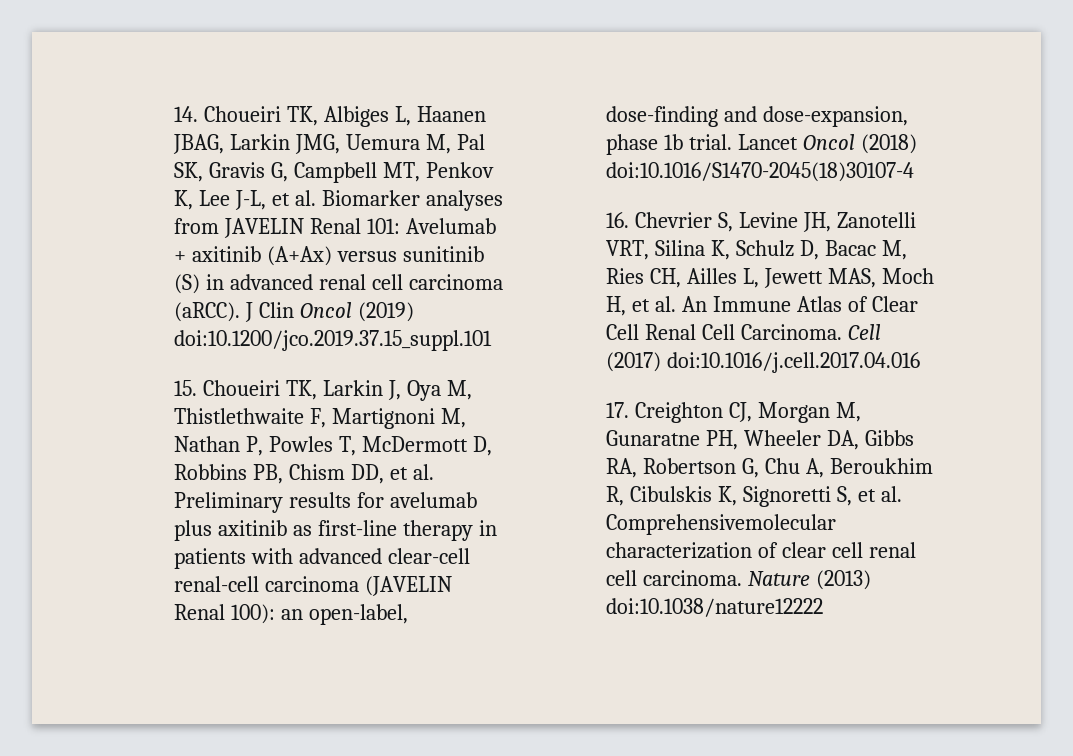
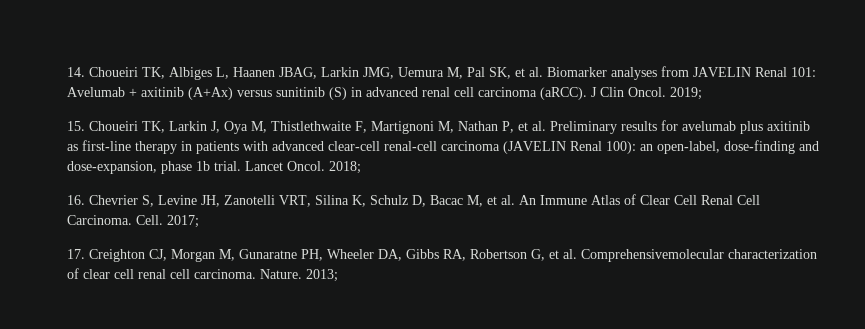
- 14. Choueiri TK, Albiges L, Haanen JBAG, Larkin JMG, Uemura M, Pal SK, Gravis G, Campbell MT, Penkov K, Lee J-L, et al. Biomarker analyses from JAVELIN Renal 101: Avelumab + axitinib (A+Ax) versus sunitinib (S) in advanced renal cell carcinoma (aRCC).
+ 14. Choueiri TK, Albiges L, Haanen JBAG, Larkin JMG, Uemura M, Pal SK, et al. Biomarker analyses from JAVELIN Renal 101: Avelumab + axitinib (A+Ax) versus sunitinib (S) in advanced renal cell carcinoma (aRCC).
- J Clin Oncol (2019) doi:10.1200/jco.2019.37.15_suppl.101
+ J Clin Oncol. 2019;
- 15. Choueiri TK, Larkin J, Oya M, Thistlethwaite F, Martignoni M, Nathan P, Powles T, McDermott D, Robbins PB, Chism DD, et al. Preliminary results for avelumab plus axitinib as first-line therapy in patients with advanced clear-cell renal-cell carcinoma (JAVELIN Renal 100): an open-label, dose-finding and dose-expansion, phase 1b trial.
+ 15. Choueiri TK, Larkin J, Oya M, Thistlethwaite F, Martignoni M, Nathan P, et al. Preliminary results for avelumab plus axitinib as first-line therapy in patients with advanced clear-cell renal-cell carcinoma (JAVELIN Renal 100): an open-label, dose-finding and dose-expansion, phase 1b trial.
- Lancet Oncol (2018) doi:10.1016/S1470-2045(18)30107-4
+ Lancet Oncol. 2018;
- 16. Chevrier S, Levine JH, Zanotelli VRT, Silina K, Schulz D, Bacac M, Ries CH, Ailles L, Jewett MAS, Moch H, et al. An Immune Atlas of Clear Cell Renal Cell Carcinoma.
+ 16. Chevrier S, Levine JH, Zanotelli VRT, Silina K, Schulz D, Bacac M, et al. An Immune Atlas of Clear Cell Renal Cell Carcinoma.
- Cell (2017) doi:10.1016/j.cell.2017.04.016
+ Cell. 2017;
- 17. Creighton CJ, Morgan M, Gunaratne PH, Wheeler DA, Gibbs RA, Robertson G, Chu A, Beroukhim R, Cibulskis K, Signoretti S, et al. Comprehensivemolecular characterization of clear cell renal cell carcinoma.
+ 17. Creighton CJ, Morgan M, Gunaratne PH, Wheeler DA, Gibbs RA, Robertson G, et al. Comprehensivemolecular characterization of clear cell renal cell carcinoma.
- Nature (2013) doi:10.1038/nature12222
+ Nature. 2013;

